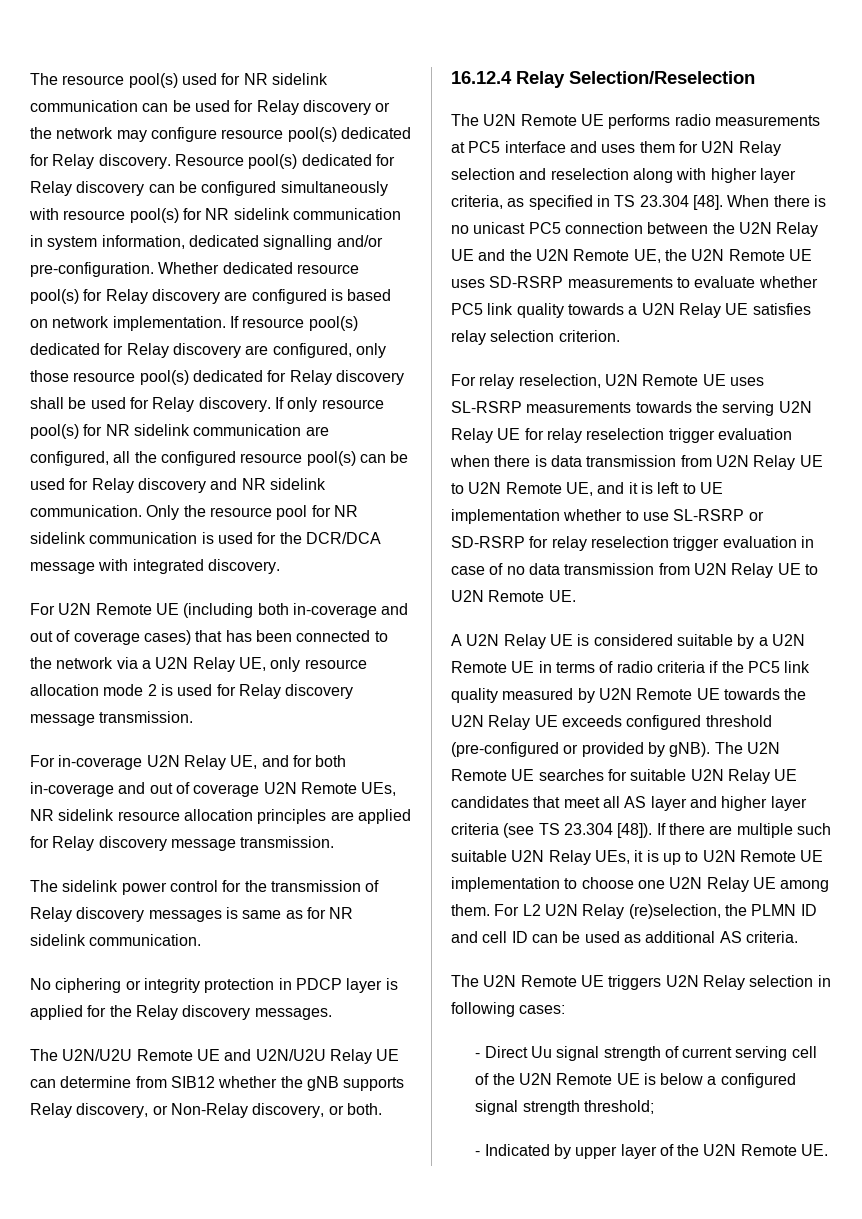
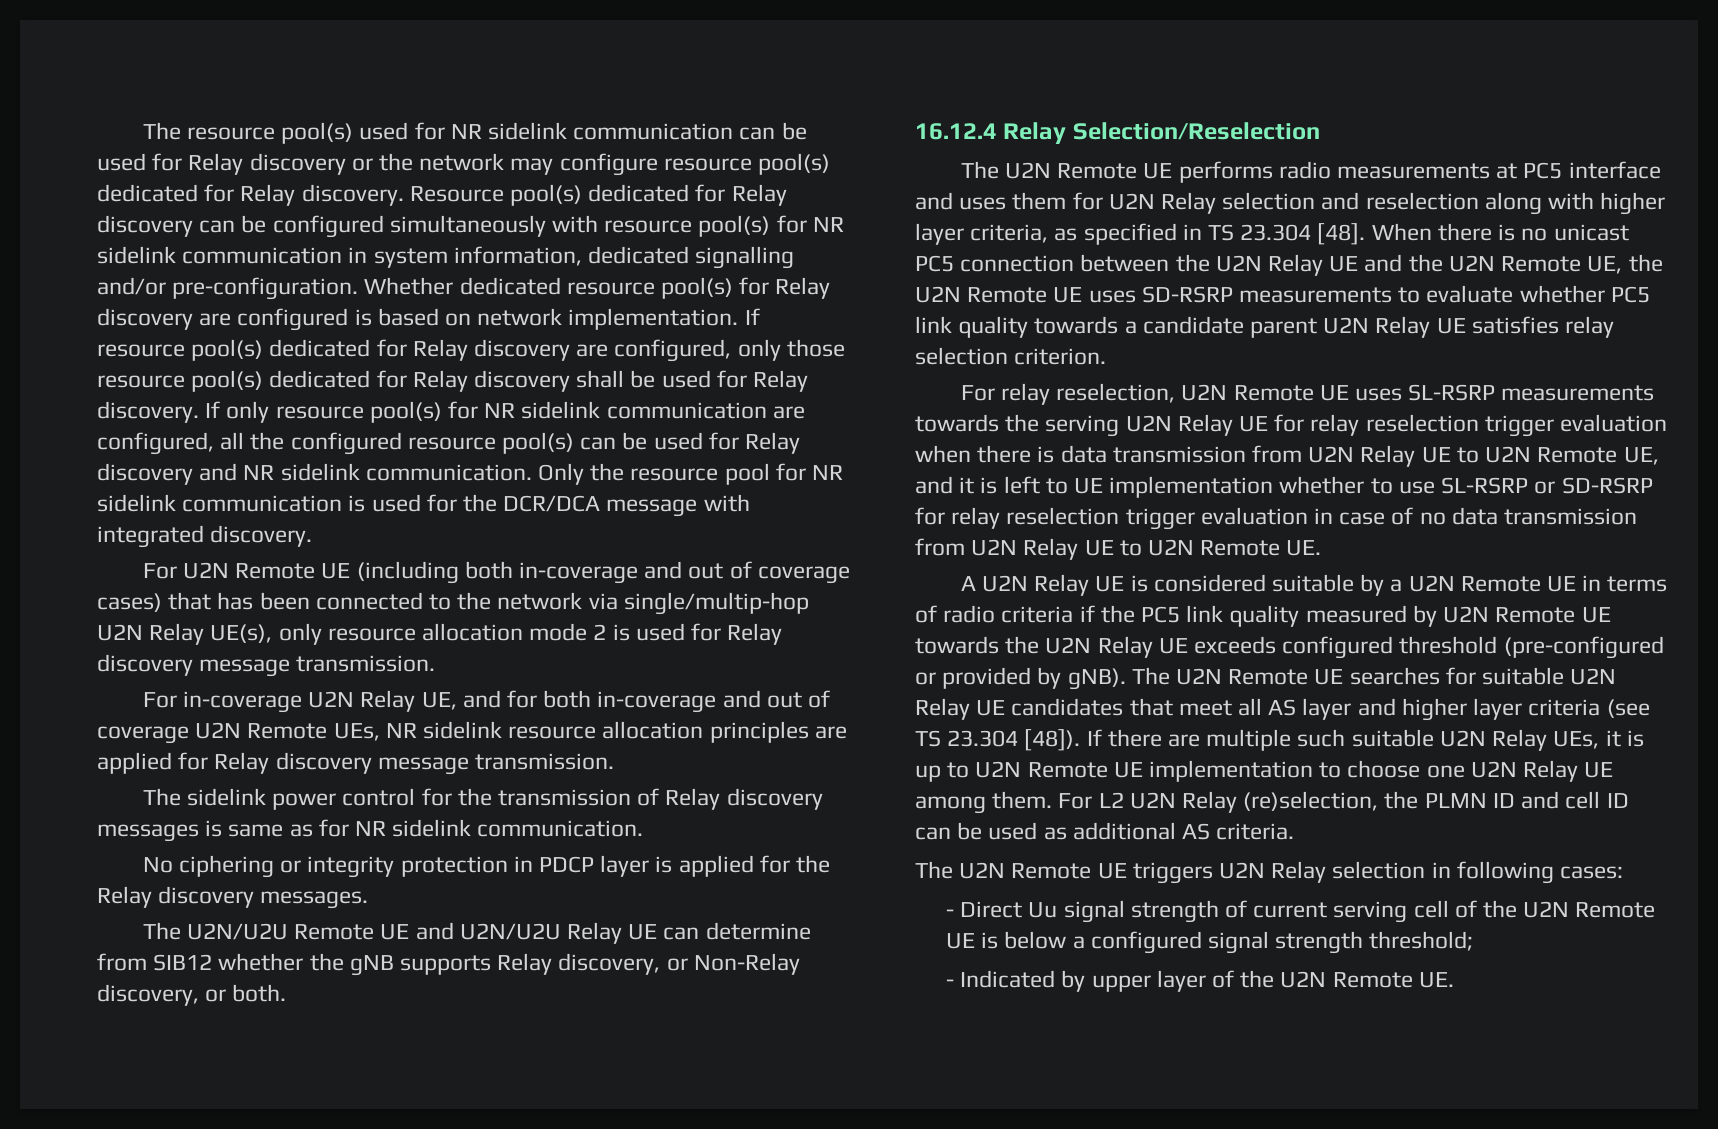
- For U2N Remote UE (including both in-coverage and out of coverage cases) that has been connected to the network via a U2N Relay UE, only resource allocation mode 2 is used for Relay discovery message transmission.
+ For U2N Remote UE (including both in-coverage and out of coverage cases) that has been connected to the network via single/multip-hop U2N Relay UE(s), only resource allocation mode 2 is used for Relay discovery message transmission.
- When there is no unicast PC5 connection between the U2N Relay UE and the U2N Remote UE, the U2N Remote UE uses SD-RSRP measurements to evaluate whether PC5 link quality towards a U2N Relay UE satisfies relay selection criterion.
+ When there is no unicast PC5 connection between the U2N Relay UE and the U2N Remote UE, the U2N Remote UE uses SD-RSRP measurements to evaluate whether PC5 link quality towards a candidate parent U2N Relay UE satisfies relay selection criterion.

